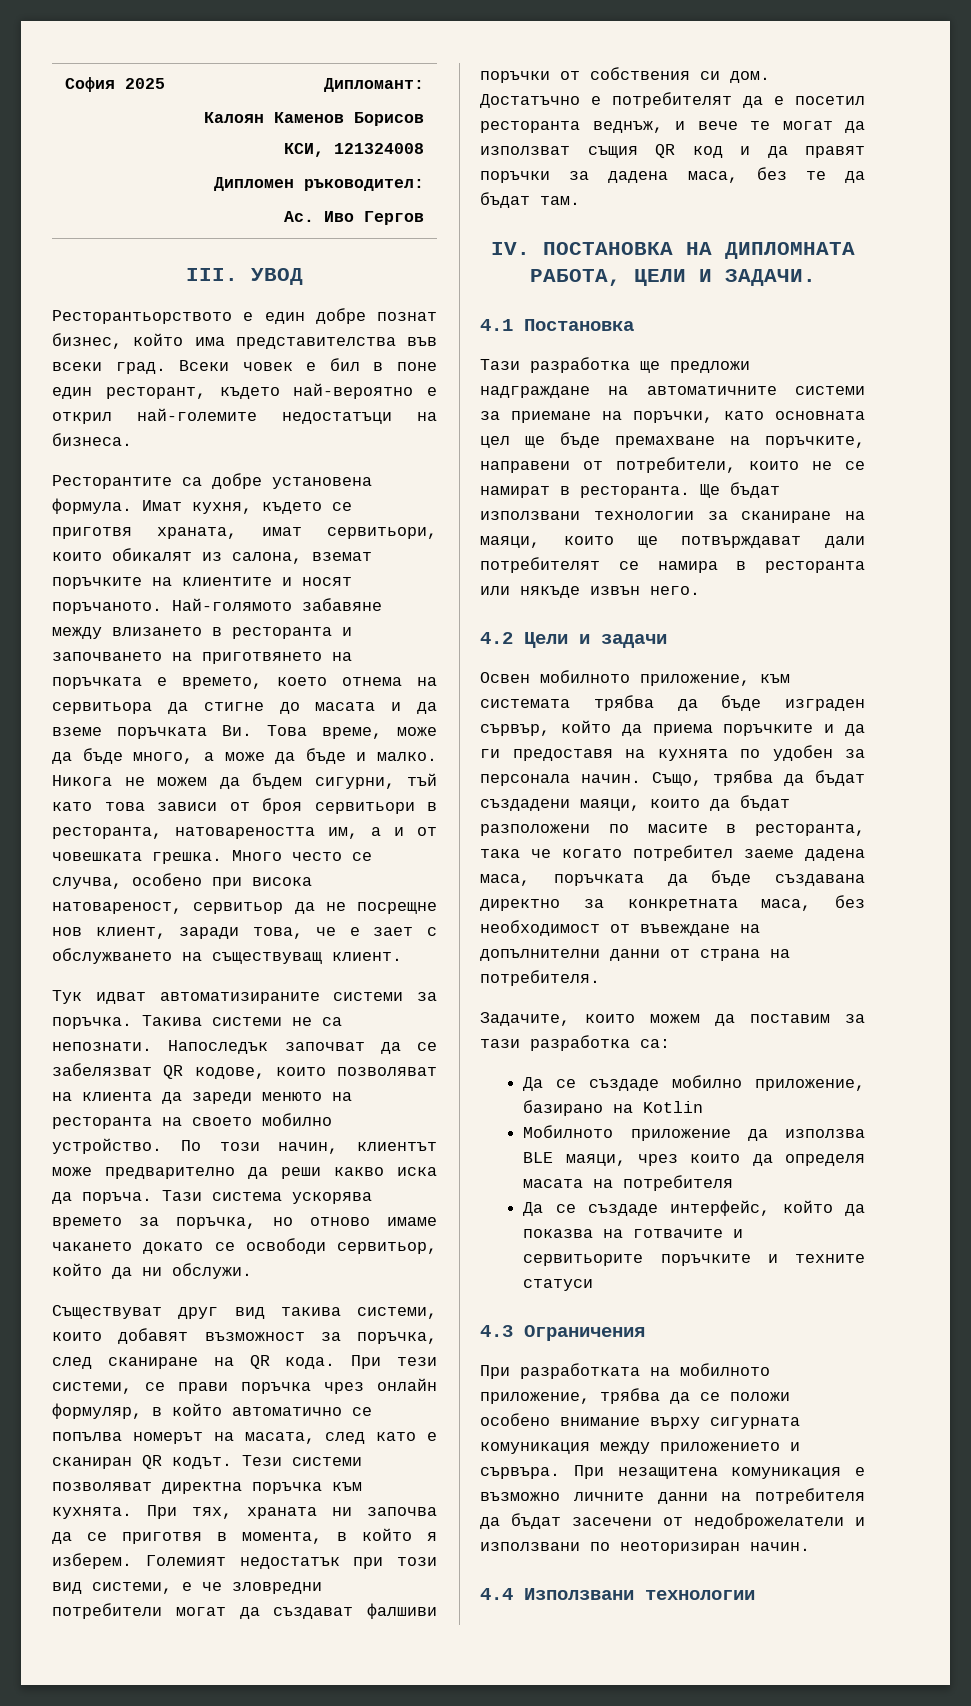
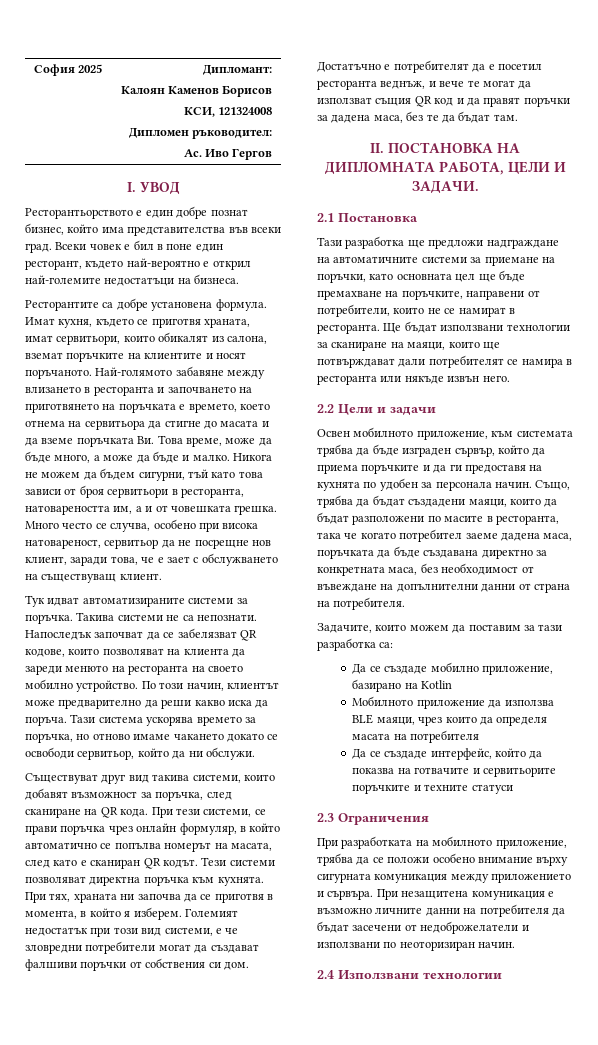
- III. УВОД
+ I. УВОД
- IV. ПОСТАНОВКА НА ДИПЛОМНАТА РАБОТА, ЦЕЛИ И ЗАДАЧИ.
+ II. ПОСТАНОВКА НА ДИПЛОМНАТА РАБОТА, ЦЕЛИ И ЗАДАЧИ.
- 4.1 Постановка
+ 2.1 Постановка
- 4.2 Цели и задачи
+ 2.2 Цели и задачи
- 4.3 Ограничения
+ 2.3 Ограничения
- 4.4 Използвани технологии
+ 2.4 Използвани технологии

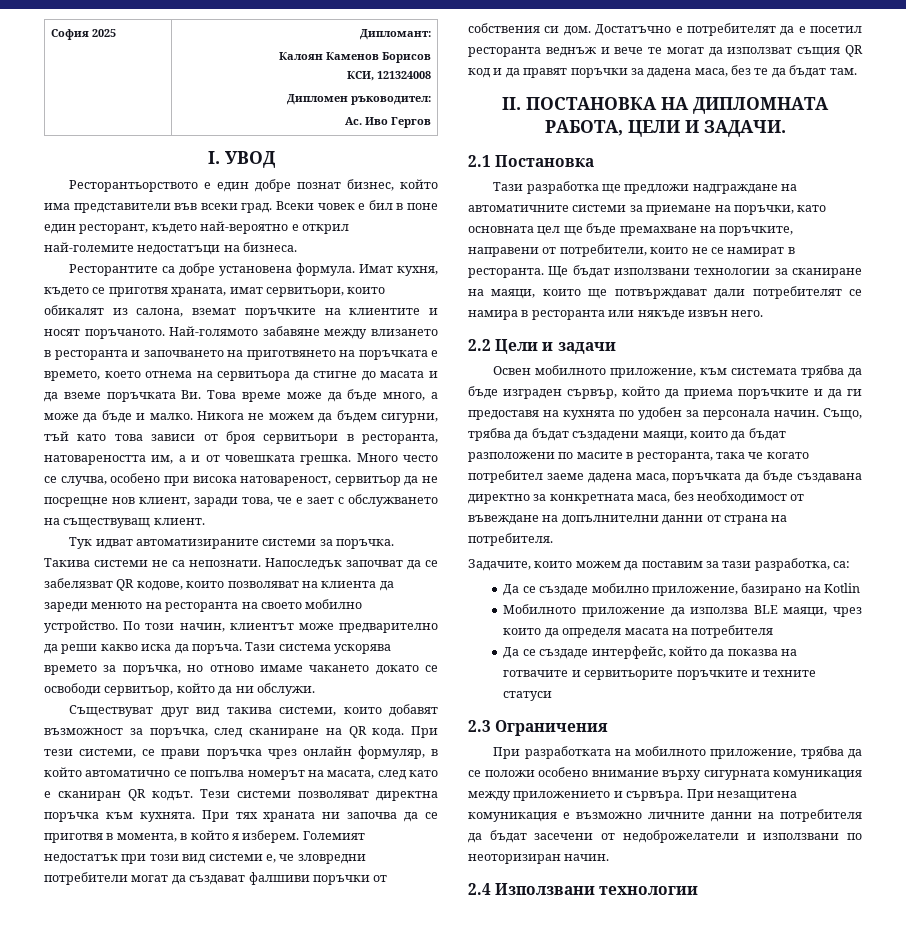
- Ресторантьорството е един добре познат бизнес, който има представителства във всеки град.
+ Ресторантьорството е един добре познат бизнес, който има представители във всеки град.
- Най-голямото забавяне между влизането в ресторанта и започването на приготвянето на поръчката е времето, което отнема на сервитьора да стигне до масата и да вземе поръчката Ви. Това време, може да бъде много, а може да бъде и малко.
+ Най-голямото забавяне между влизането в ресторанта и започването на приготвянето на поръчката е времето, което отнема на сервитьора да стигне до масата и да вземе поръчката Ви. Това време може да бъде много, а може да бъде и малко.
- При тях, храната ни започва да се приготвя в момента, в който я изберем.
+ При тях храната ни започва да се приготвя в момента, в който я изберем.
- Големият недостатък при този вид системи, е че зловредни потребители могат да създават фалшиви поръчки от собствения си дом.
+ Големият недостатък при този вид системи е, че зловредни потребители могат да създават фалшиви поръчки от собствения си дом.
- Достатъчно е потребителят да е посетил ресторанта веднъж, и вече те могат да използват същия QR код и да правят поръчки за дадена маса, без те да бъдат там.
+ Достатъчно е потребителят да е посетил ресторанта веднъж и вече те могат да използват същия QR код и да правят поръчки за дадена маса, без те да бъдат там.
- Задачите, които можем да поставим за тази разработка са:
+ Задачите, които можем да поставим за тази разработка, са:

